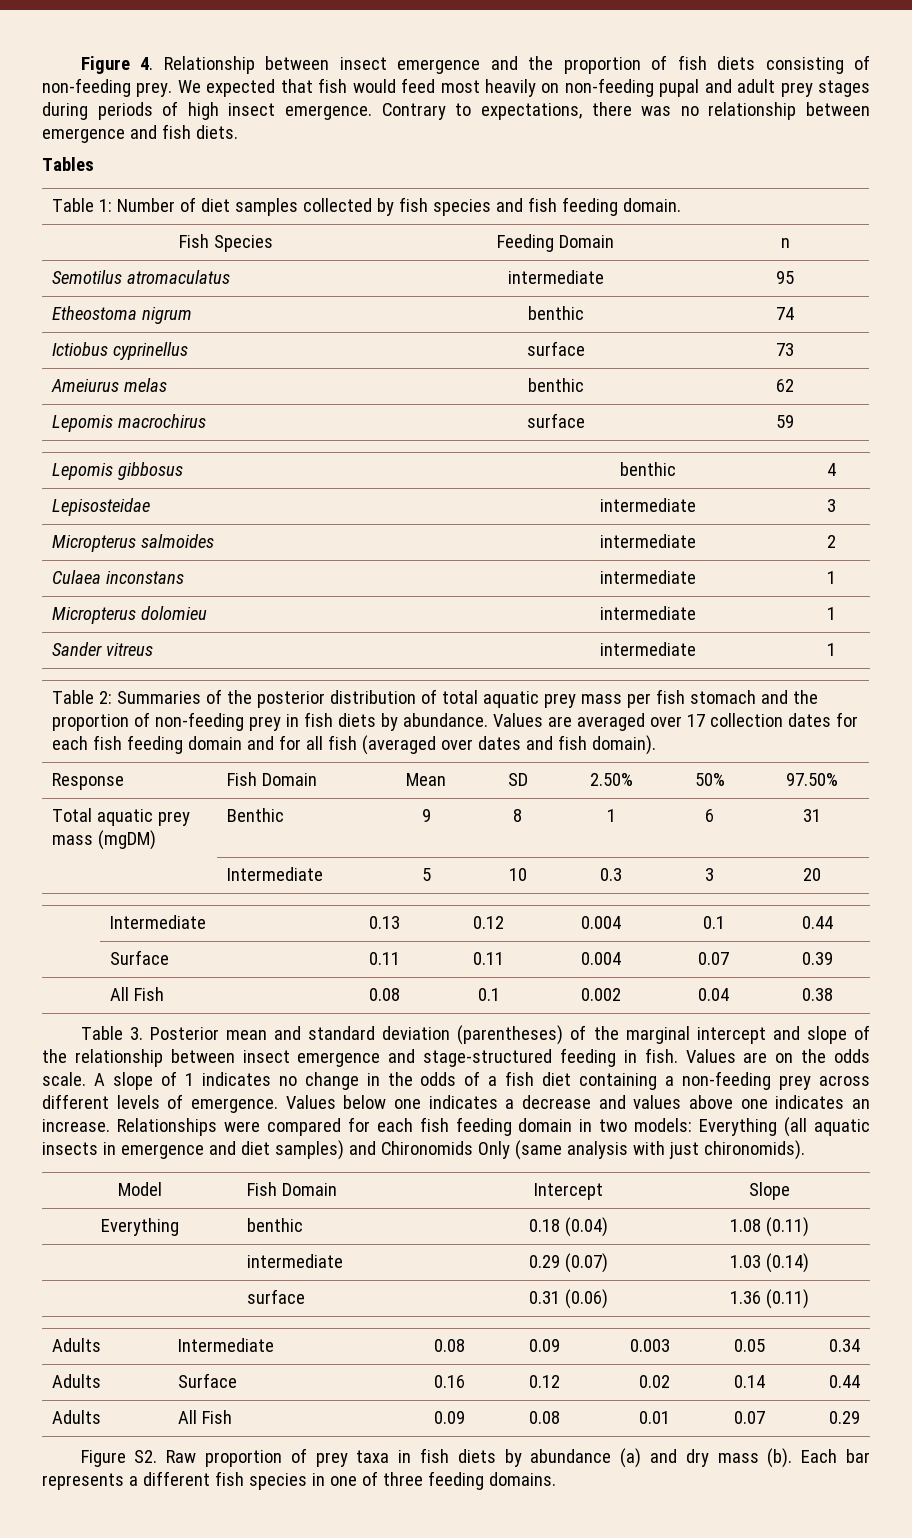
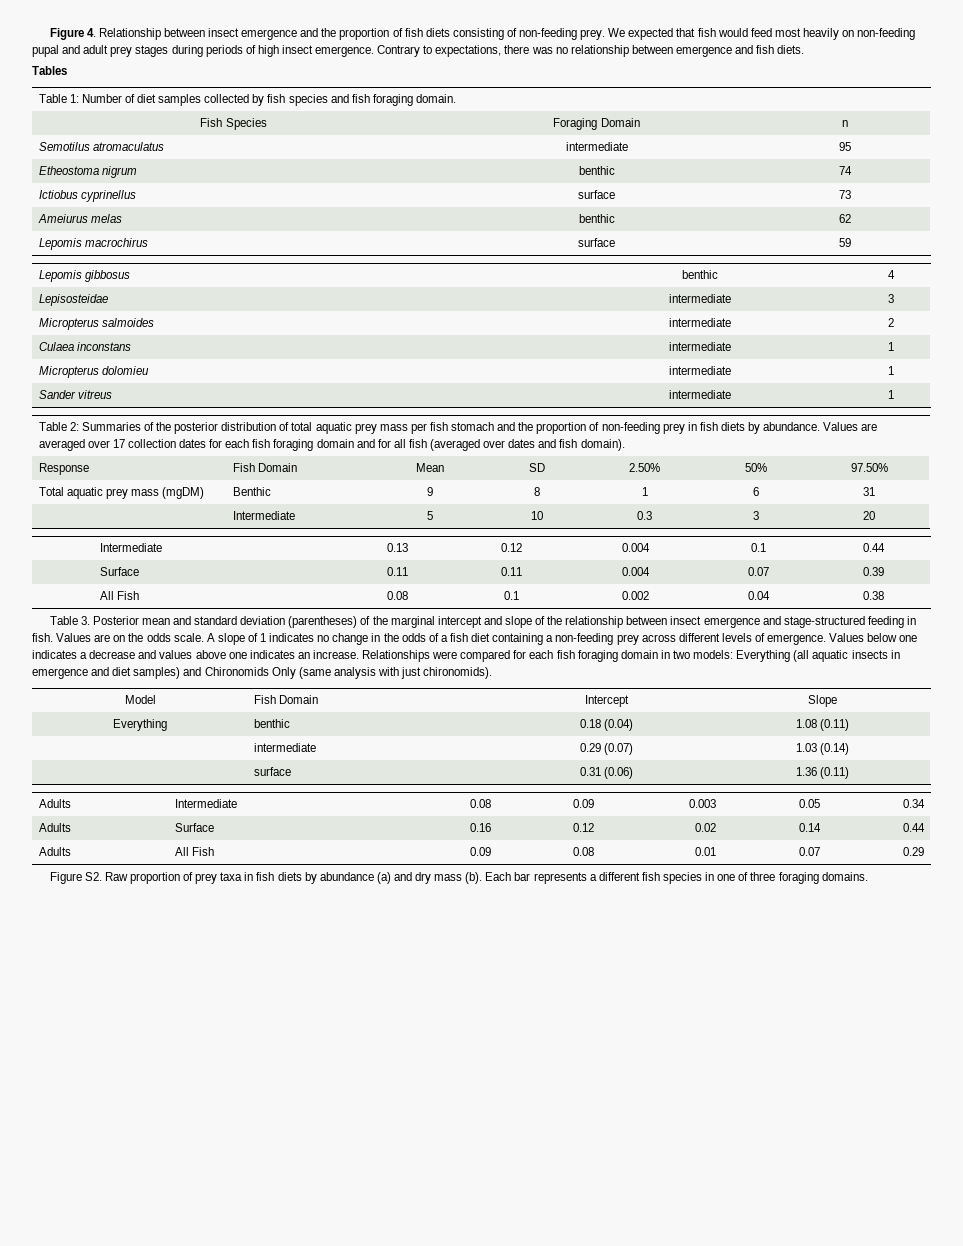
- Table 1: Number of diet samples collected by fish species and fish feeding domain.
+ Table 1: Number of diet samples collected by fish species and fish foraging domain.
- Fish Species | Feeding Domain | n
+ Fish Species | Foraging Domain | n
- Values are averaged over 17 collection dates for each fish feeding domain and for all fish (averaged over dates and fish domain).
+ Values are averaged over 17 collection dates for each fish foraging domain and for all fish (averaged over dates and fish domain).
- Relationships were compared for each fish feeding domain in two models: Everything (all aquatic insects in emergence and diet samples) and Chironomids Only (same analysis with just chironomids).
+ Relationships were compared for each fish foraging domain in two models: Everything (all aquatic insects in emergence and diet samples) and Chironomids Only (same analysis with just chironomids).
- Each bar represents a different fish species in one of three feeding domains.
+ Each bar represents a different fish species in one of three foraging domains.

